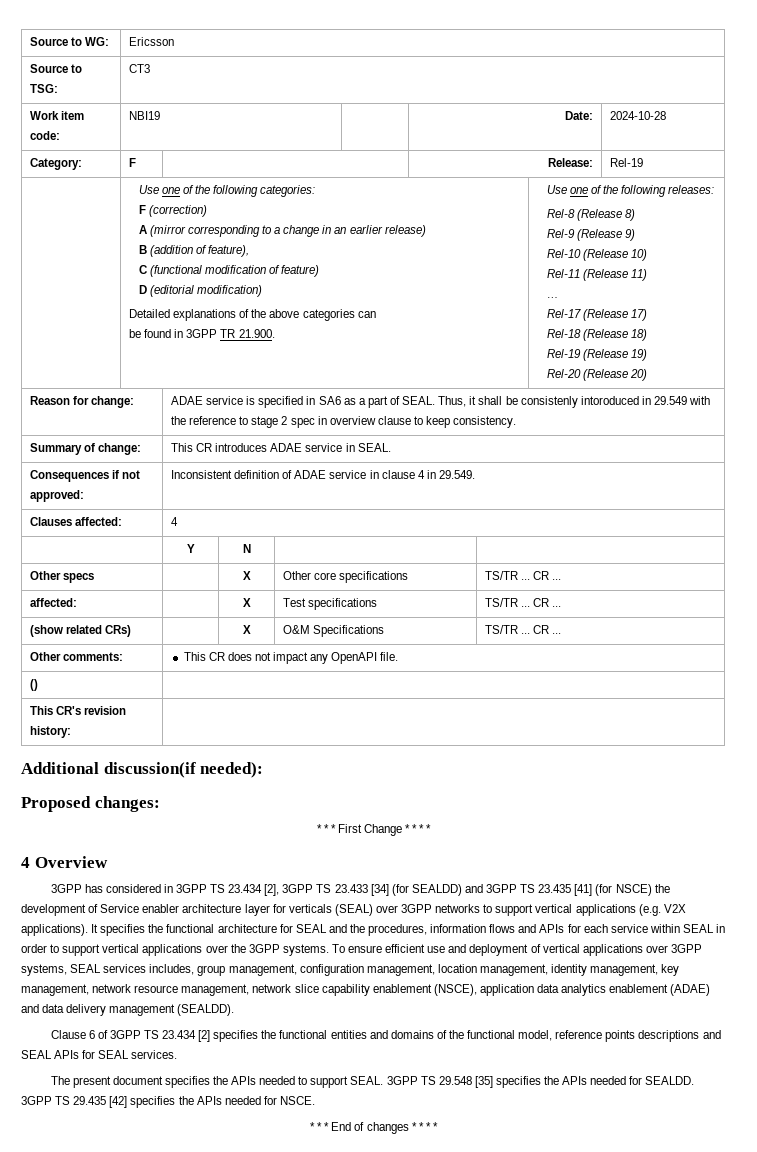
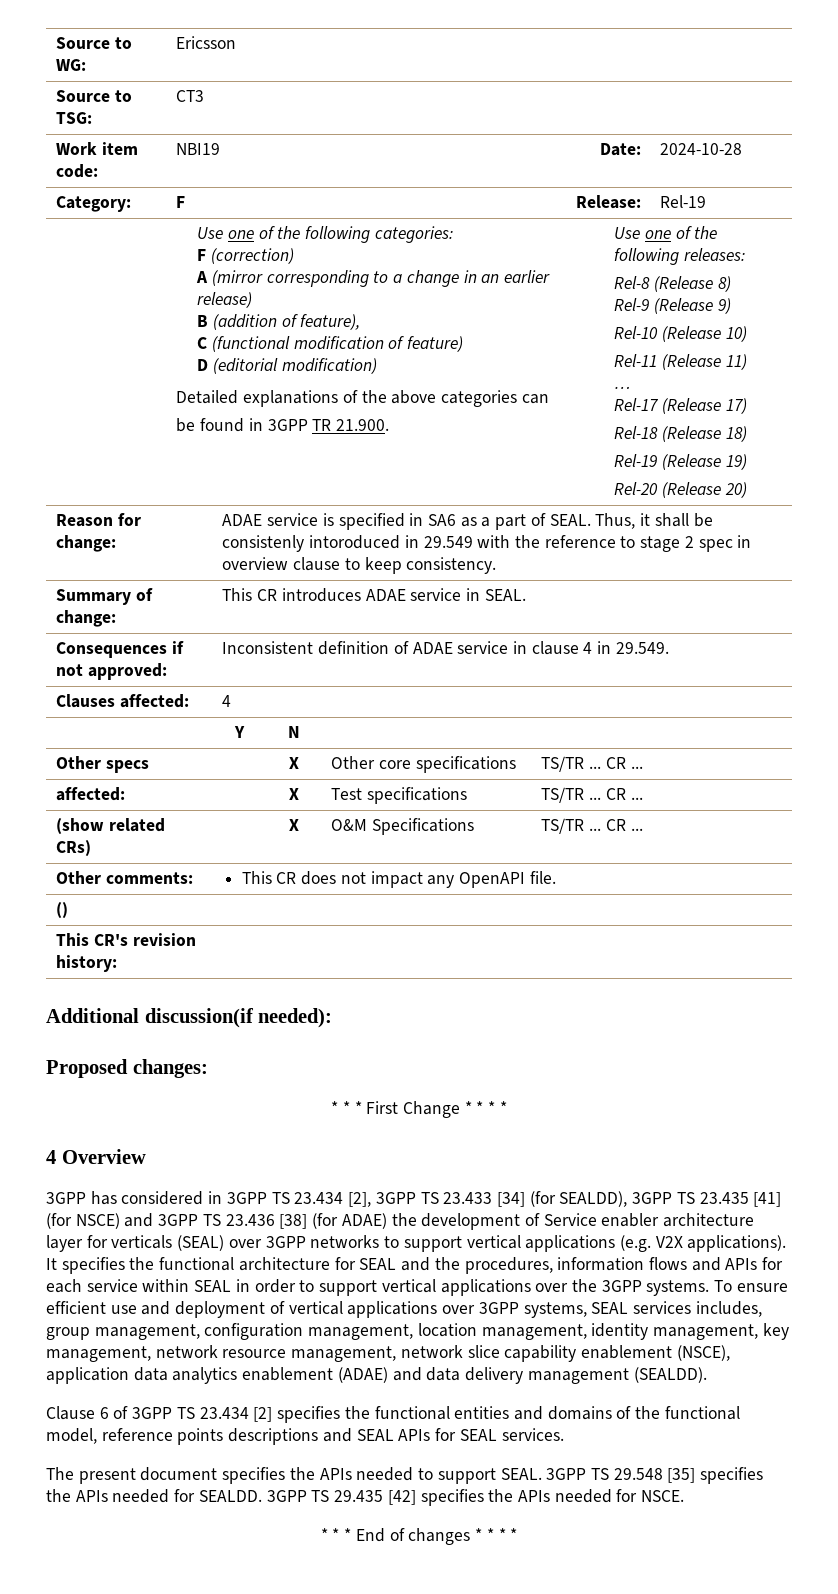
- 3GPP has considered in 3GPP TS 23.434 [2], 3GPP TS 23.433 [34] (for SEALDD) and 3GPP TS 23.435 [41] (for NSCE) the development of Service enabler architecture layer for verticals (SEAL) over 3GPP networks to support vertical applications (e.g. V2X applications).
+ 3GPP has considered in 3GPP TS 23.434 [2], 3GPP TS 23.433 [34] (for SEALDD), 3GPP TS 23.435 [41] (for NSCE) and 3GPP TS 23.436 [38] (for ADAE) the development of Service enabler architecture layer for verticals (SEAL) over 3GPP networks to support vertical applications (e.g. V2X applications).

